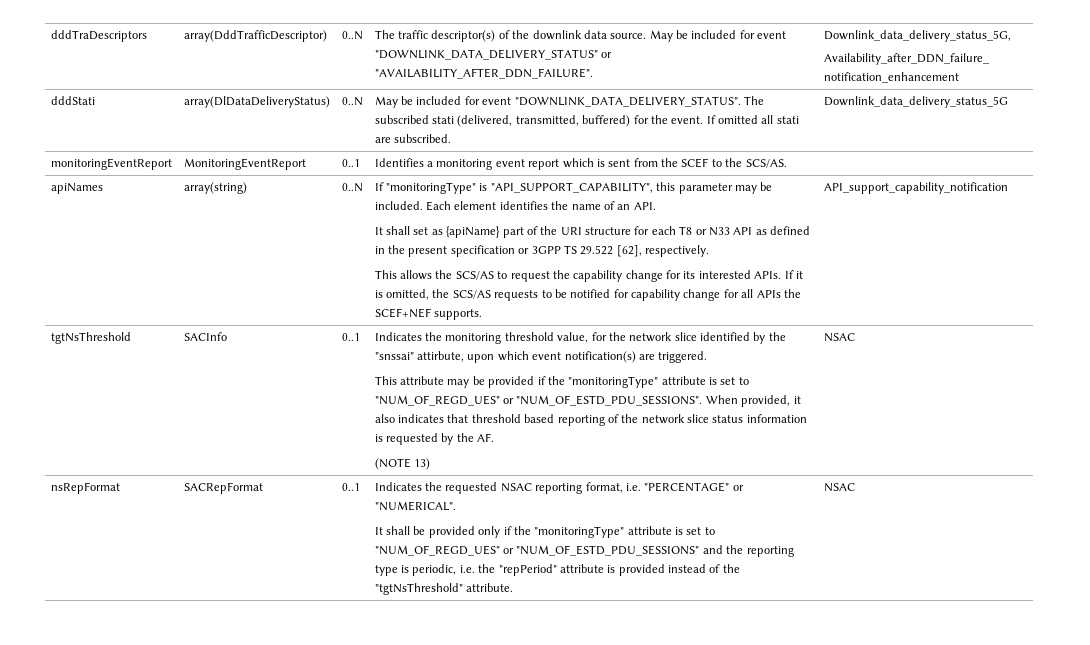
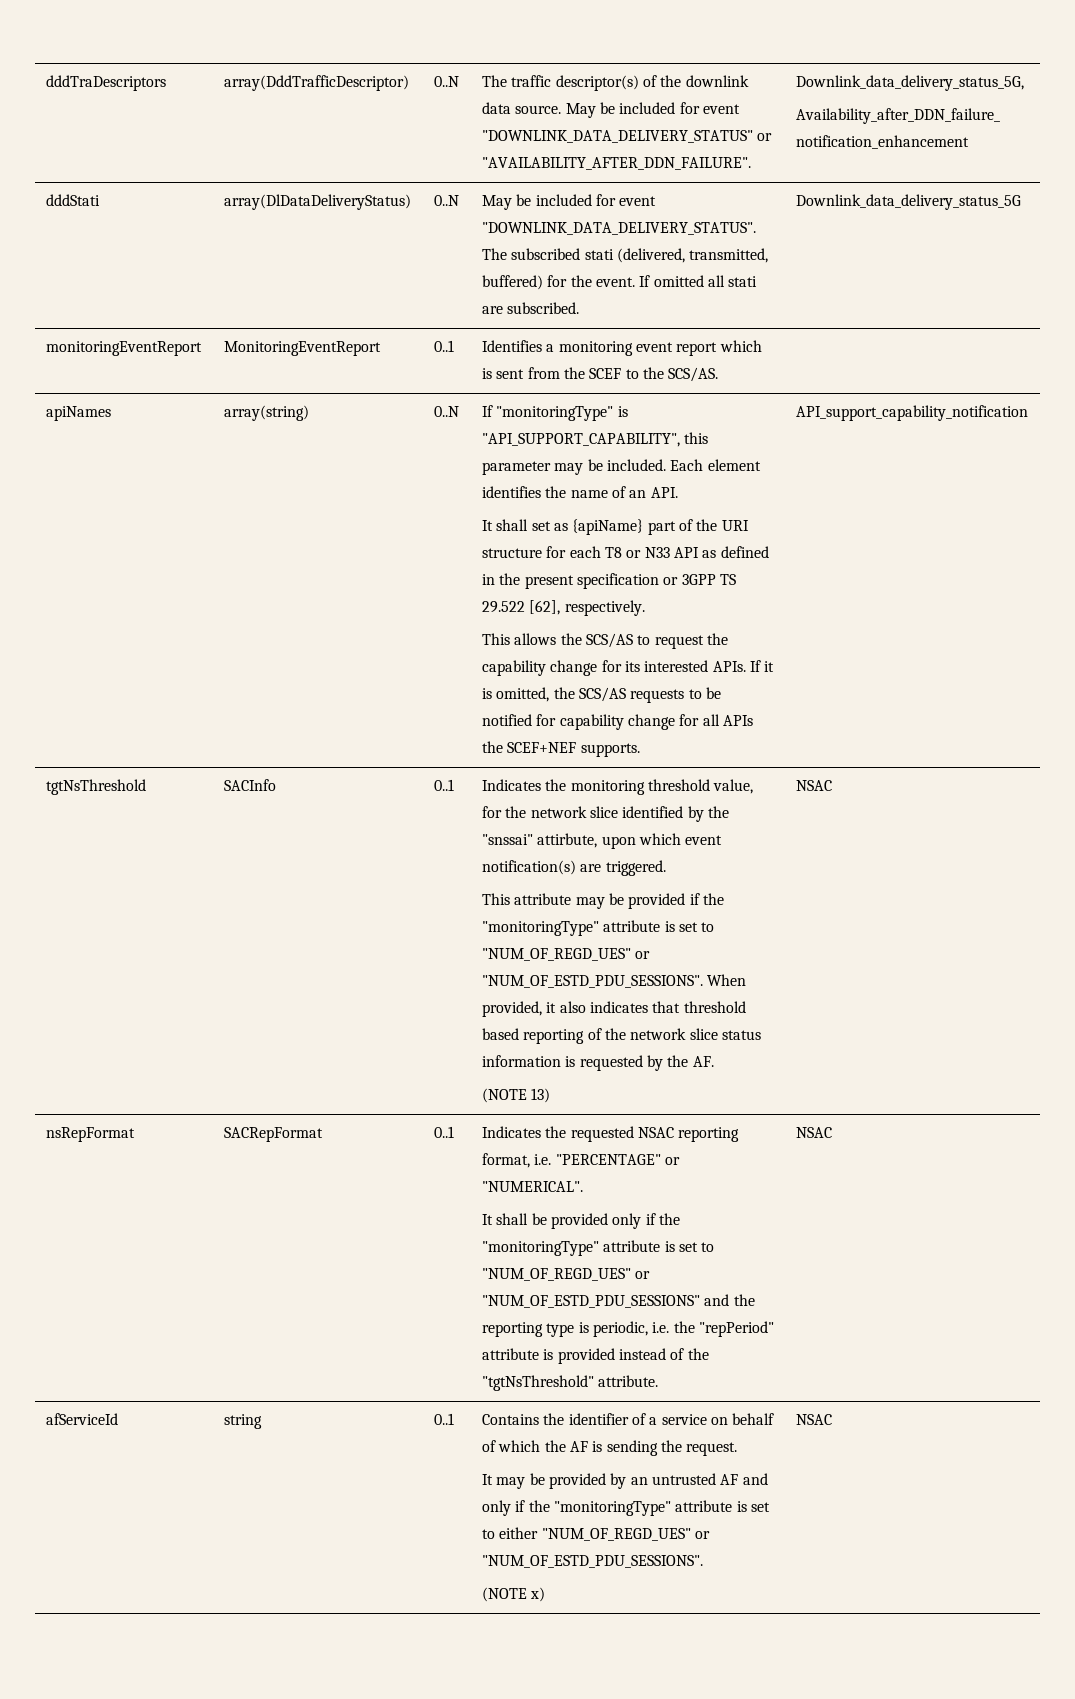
+ afServiceId | string | 0..1 | Contains the identifier of a service on behalf of which the AF is sending the request.
+ It may be provided by an untrusted AF and only if the "monitoringType" attribute is set to either "NUM_OF_REGD_UES" or "NUM_OF_ESTD_PDU_SESSIONS".
+ (NOTE x) | NSAC

